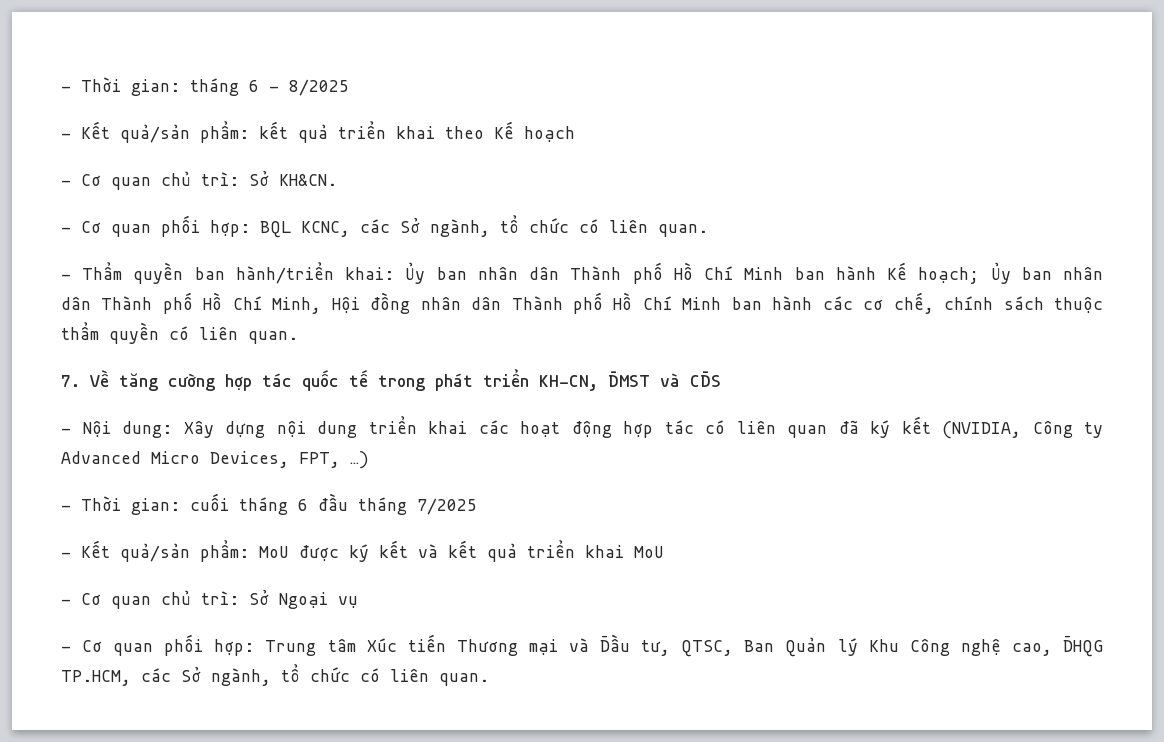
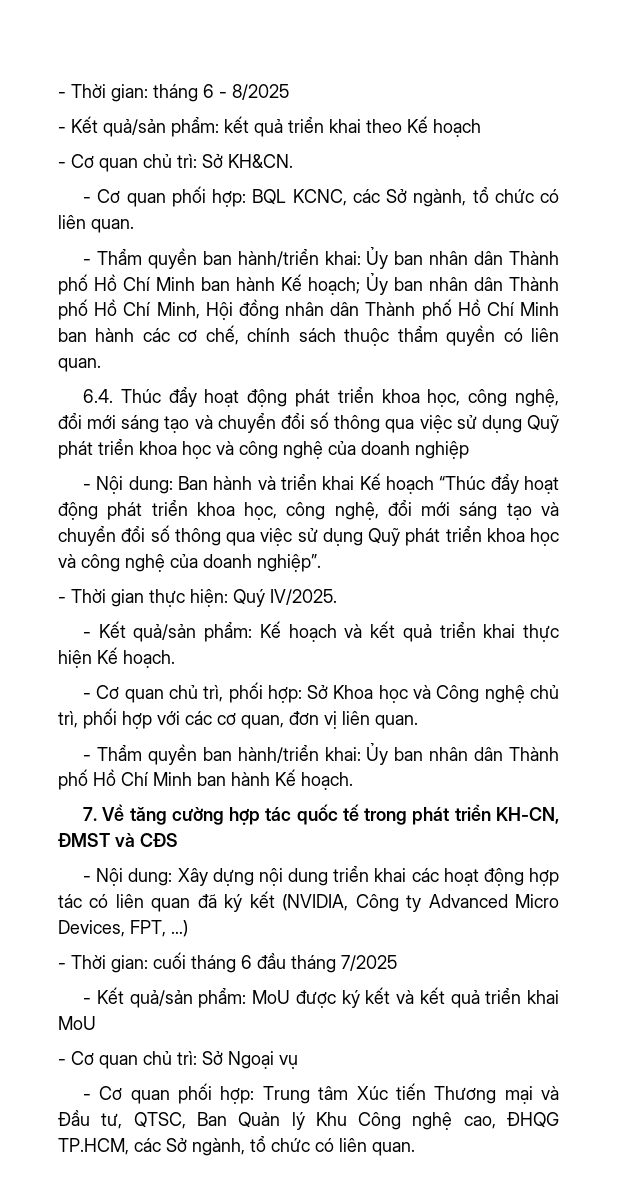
+ 6.4. Thúc đẩy hoạt động phát triển khoa học, công nghệ, đổi mới sáng tạo và chuyển đổi số thông qua việc sử dụng Quỹ phát triển khoa học và công nghệ của doanh nghiệp
+ - Nội dung: Ban hành và triển khai Kế hoạch “Thúc đẩy hoạt động phát triển khoa học, công nghệ, đổi mới sáng tạo và chuyển đổi số thông qua việc sử dụng Quỹ phát triển khoa học và công nghệ của doanh nghiệp”.
+ - Thời gian thực hiện: Quý IV/2025.
+ - Kết quả/sản phẩm: Kế hoạch và kết quả triển khai thực hiện Kế hoạch.
+ - Cơ quan chủ trì, phối hợp: Sở Khoa học và Công nghệ chủ trì, phối hợp với các cơ quan, đơn vị liên quan.
+ - Thẩm quyền ban hành/triển khai: Ủy ban nhân dân Thành phố Hồ Chí Minh ban hành Kế hoạch.

